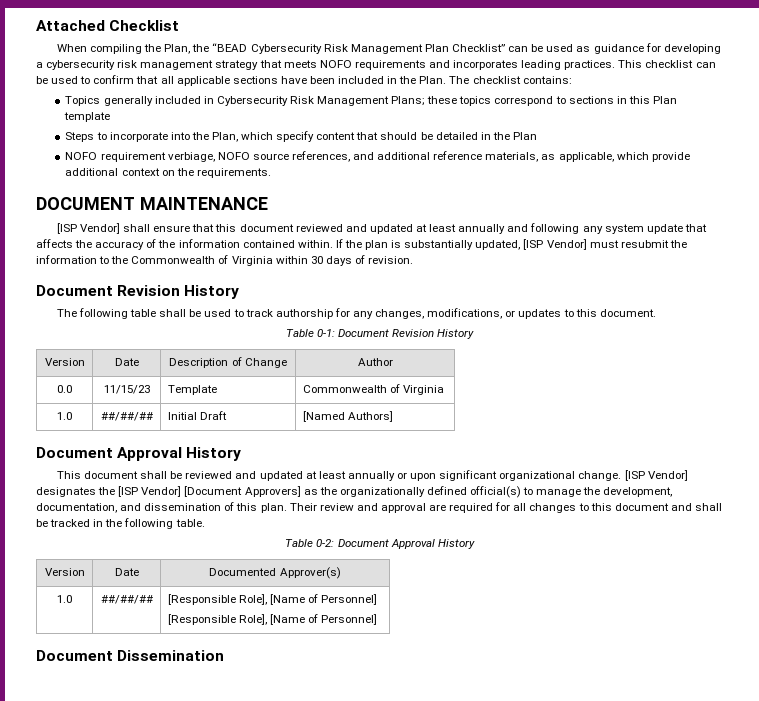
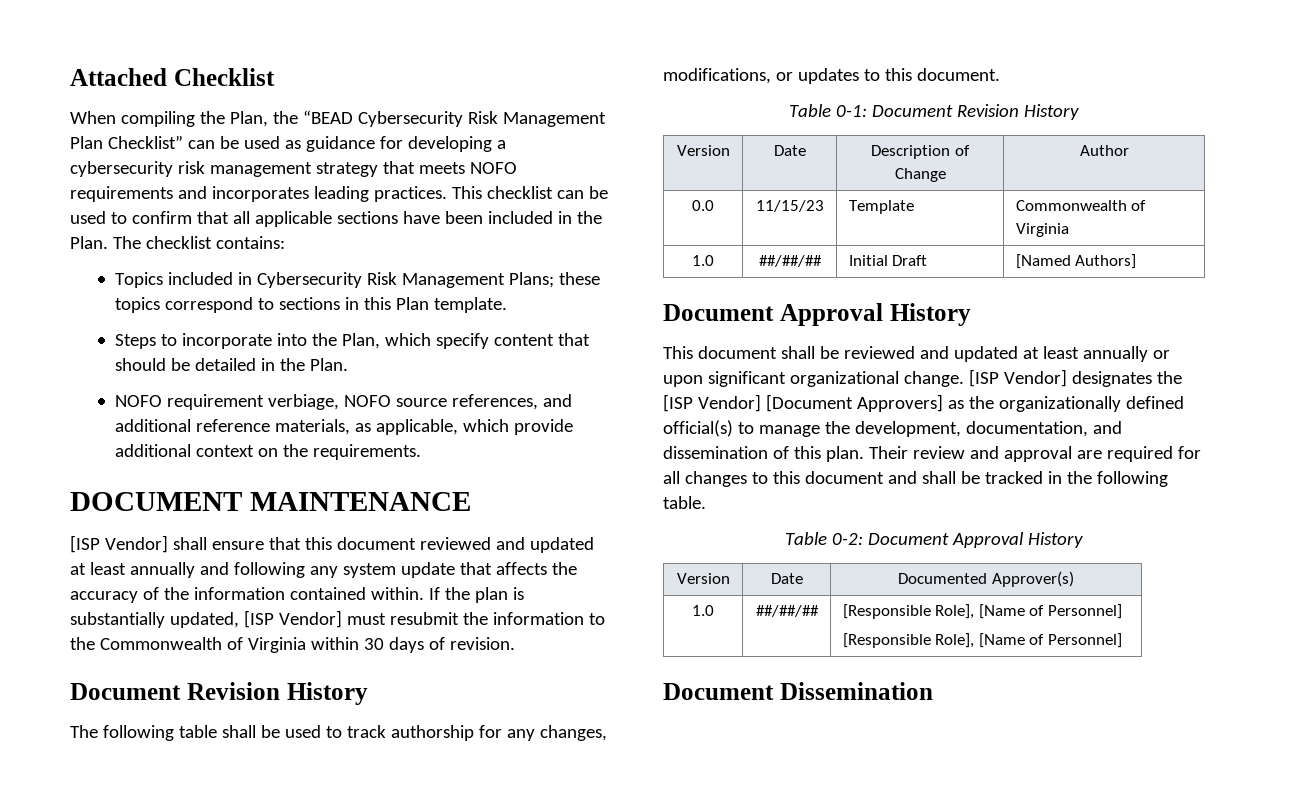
- Topics generally included in Cybersecurity Risk Management Plans; these topics correspond to sections in this Plan template
+ Topics included in Cybersecurity Risk Management Plans; these topics correspond to sections in this Plan template.
- Steps to incorporate into the Plan, which specify content that should be detailed in the Plan
+ Steps to incorporate into the Plan, which specify content that should be detailed in the Plan.

